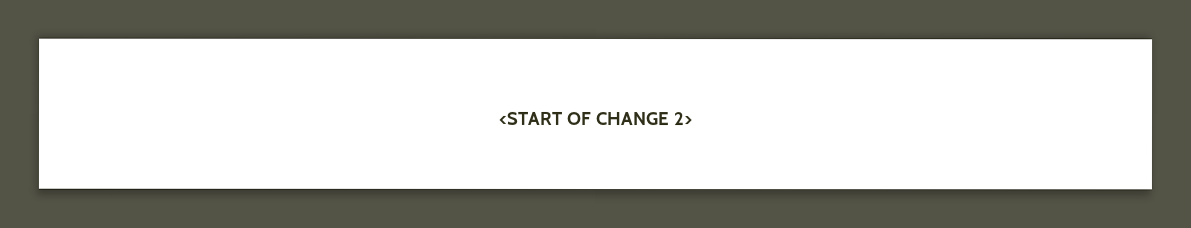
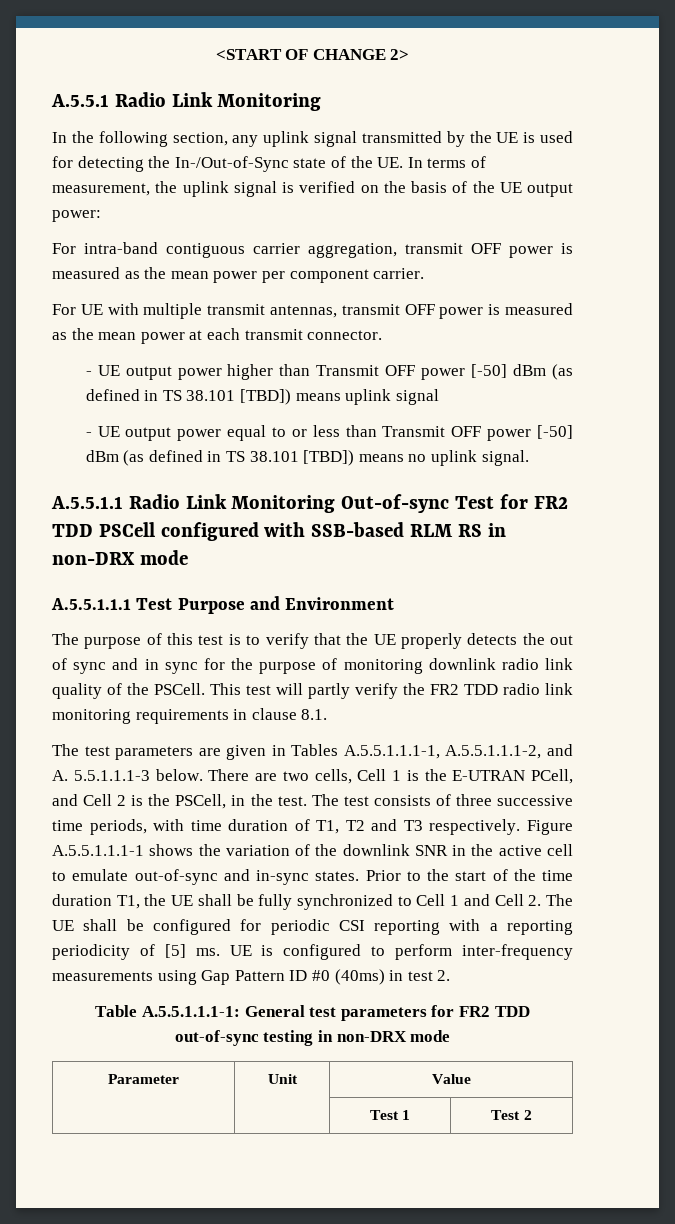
+ A.5.5.1 Radio Link Monitoring
+ In the following section, any uplink signal transmitted by the UE is used for detecting the In-/Out-of-Sync state of the UE. In terms of measurement, the uplink signal is verified on the basis of the UE output power:
+ For intra-band contiguous carrier aggregation, transmit OFF power is measured as the mean power per component carrier.
+ For UE with multiple transmit antennas, transmit OFF power is measured as the mean power at each transmit connector.
+ - UE output power higher than Transmit OFF power [-50] dBm (as defined in TS 38.101 [TBD]) means uplink signal
+ - UE output power equal to or less than Transmit OFF power [-50] dBm (as defined in TS 38.101 [TBD]) means no uplink signal.
+ A.5.5.1.1 Radio Link Monitoring Out-of-sync Test for FR2 TDD PSCell configured with SSB-based RLM RS in non-DRX mode
+ A.5.5.1.1.1 Test Purpose and Environment
+ The purpose of this test is to verify that the UE properly detects the out of sync and in sync for the purpose of monitoring downlink radio link quality of the PSCell. This test will partly verify the FR2 TDD radio link monitoring requirements in clause 8.1.
+ The test parameters are given in Tables A.5.5.1.1.1-1, A.5.5.1.1.1-2, and A. 5.5.1.1.1-3 below. There are two cells, Cell 1 is the E-UTRAN PCell, and Cell 2 is the PSCell, in the test. The test consists of three successive time periods, with time duration of T1, T2 and T3 respectively. Figure A.5.5.1.1.1-1 shows the variation of the downlink SNR in the active cell to emulate out-of-sync and in-sync states. Prior to the start of the time duration T1, the UE shall be fully synchronized to Cell 1 and Cell 2. The UE shall be configured for periodic CSI reporting with a reporting periodicity of [5] ms. UE is configured to perform inter-frequency measurements using Gap Pattern ID #0 (40ms) in test 2.
+ Table A.5.5.1.1.1-1: General test parameters for FR2 TDD out-of-sync testing in non-DRX mode
+ Parameter | Unit | Value
+ | | Test 1 | Test 2

